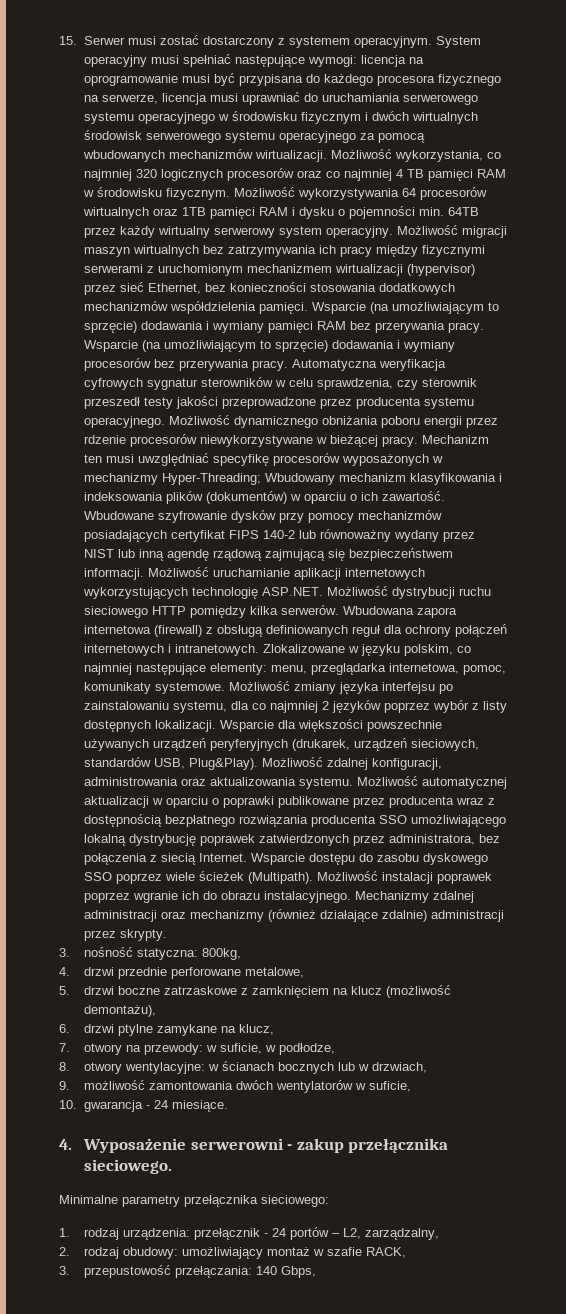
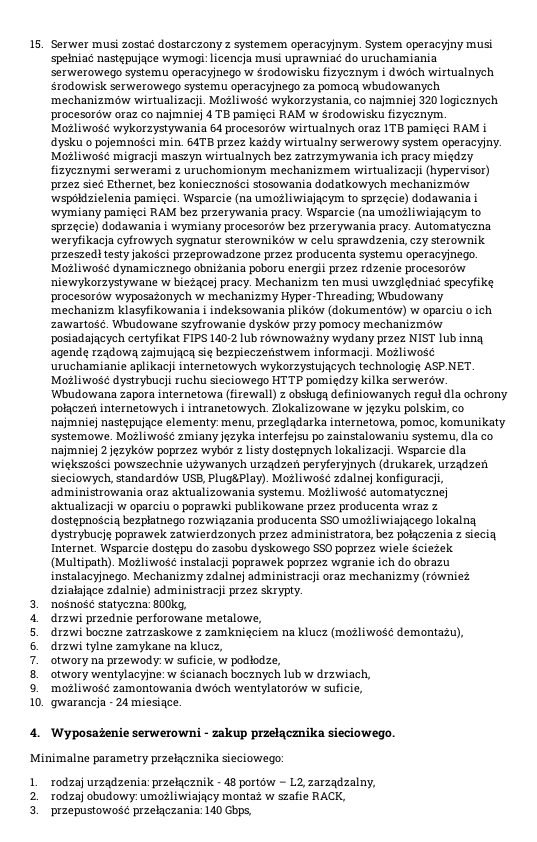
- System operacyjny musi spełniać następujące wymogi: licencja na oprogramowanie musi być przypisana do każdego procesora fizycznego na serwerze, licencja musi uprawniać do uruchamiania serwerowego systemu operacyjnego w środowisku fizycznym i dwóch wirtualnych środowisk serwerowego systemu operacyjnego za pomocą wbudowanych mechanizmów wirtualizacji.
+ System operacyjny musi spełniać następujące wymogi: licencja musi uprawniać do uruchamiania serwerowego systemu operacyjnego w środowisku fizycznym i dwóch wirtualnych środowisk serwerowego systemu operacyjnego za pomocą wbudowanych mechanizmów wirtualizacji.
- 6. drzwi ptylne zamykane na klucz,
+ 6. drzwi tylne zamykane na klucz,
- 1. rodzaj urządzenia: przełącznik - 24 portów – L2, zarządzalny,
+ 1. rodzaj urządzenia: przełącznik - 48 portów – L2, zarządzalny,

